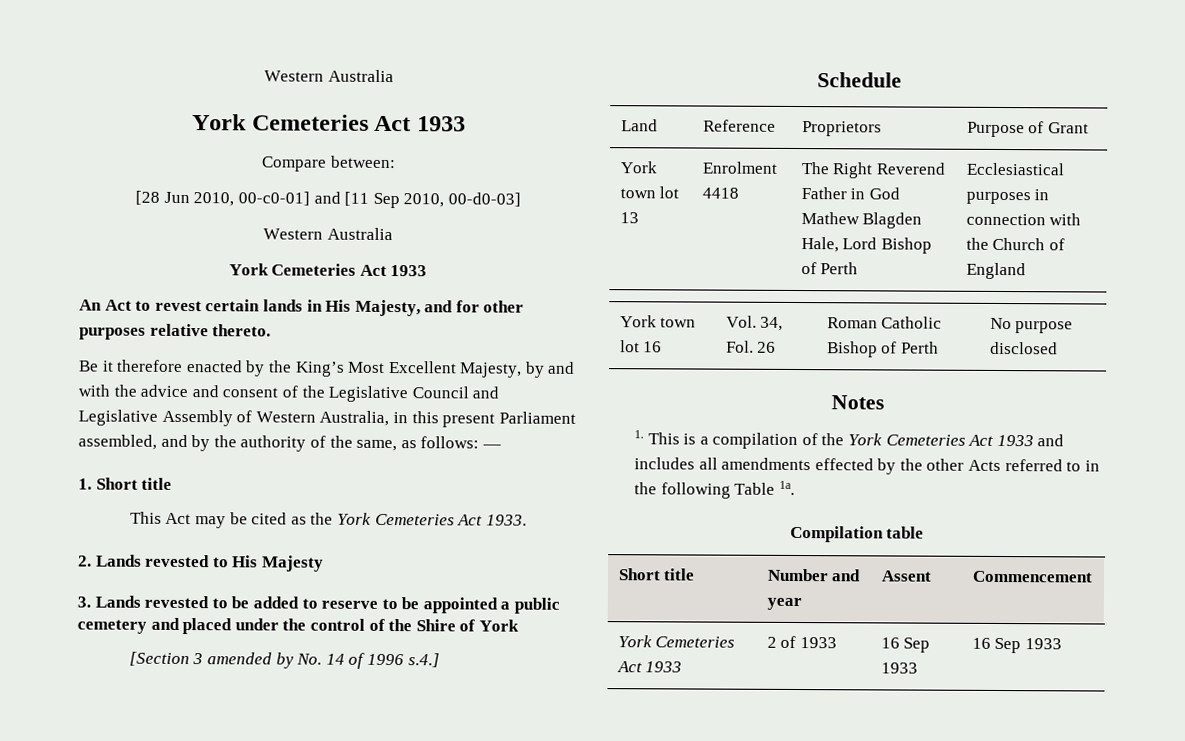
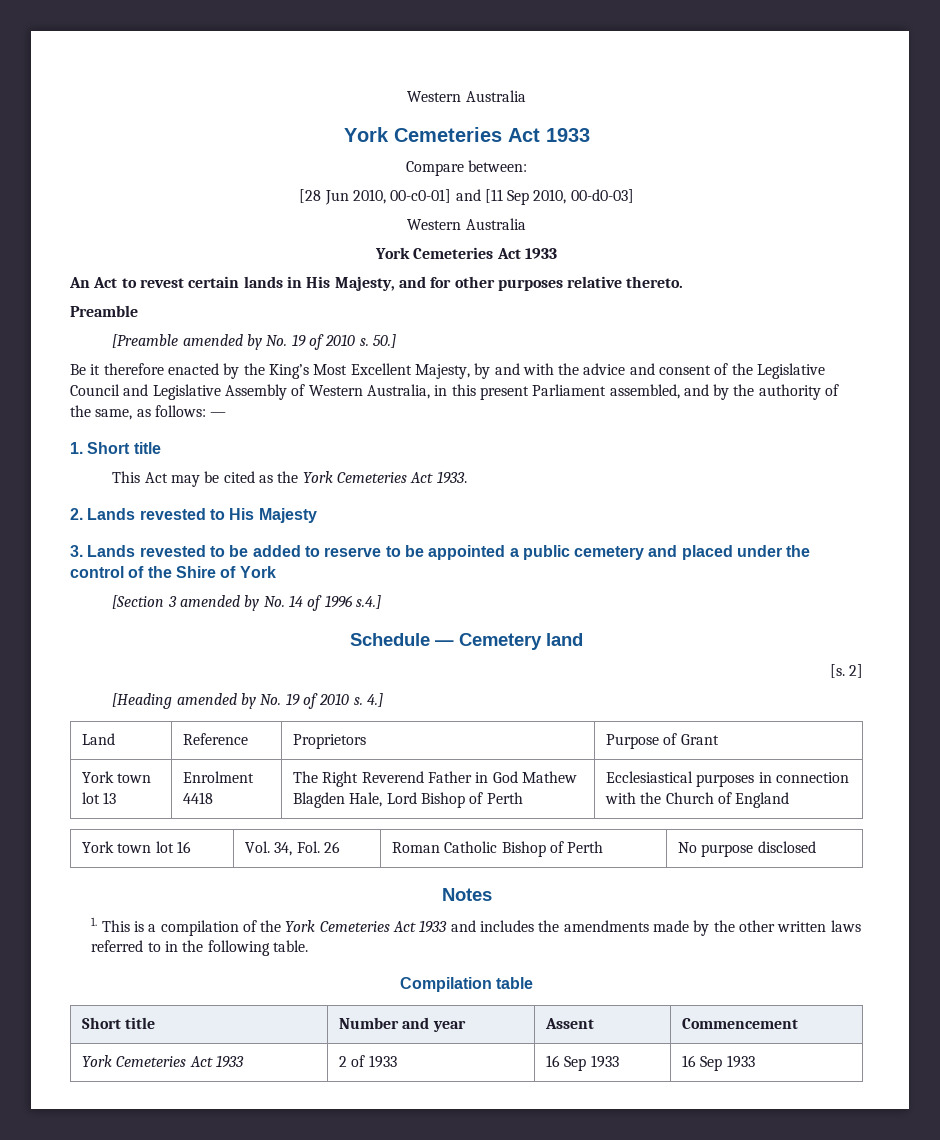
+ Preamble
+ [Preamble amended by No. 19 of 2010 s. 50.]
- Schedule
+ Schedule — Cemetery land
+ [s. 2]
+ [Heading amended by No. 19 of 2010 s. 4.]
- 1. This is a compilation of the York Cemeteries Act 1933 and includes all amendments effected by the other Acts referred to in the following Table 1a.
+ 1. This is a compilation of the York Cemeteries Act 1933 and includes the amendments made by the other written laws referred to in the following table.

